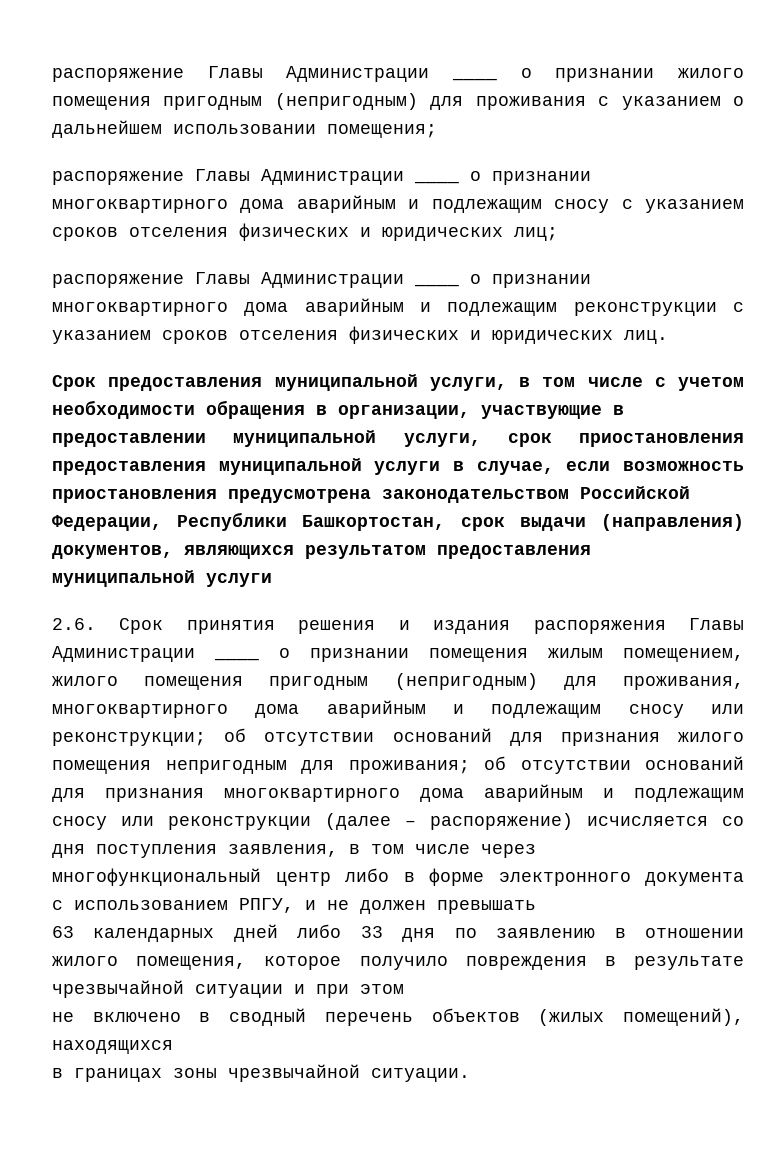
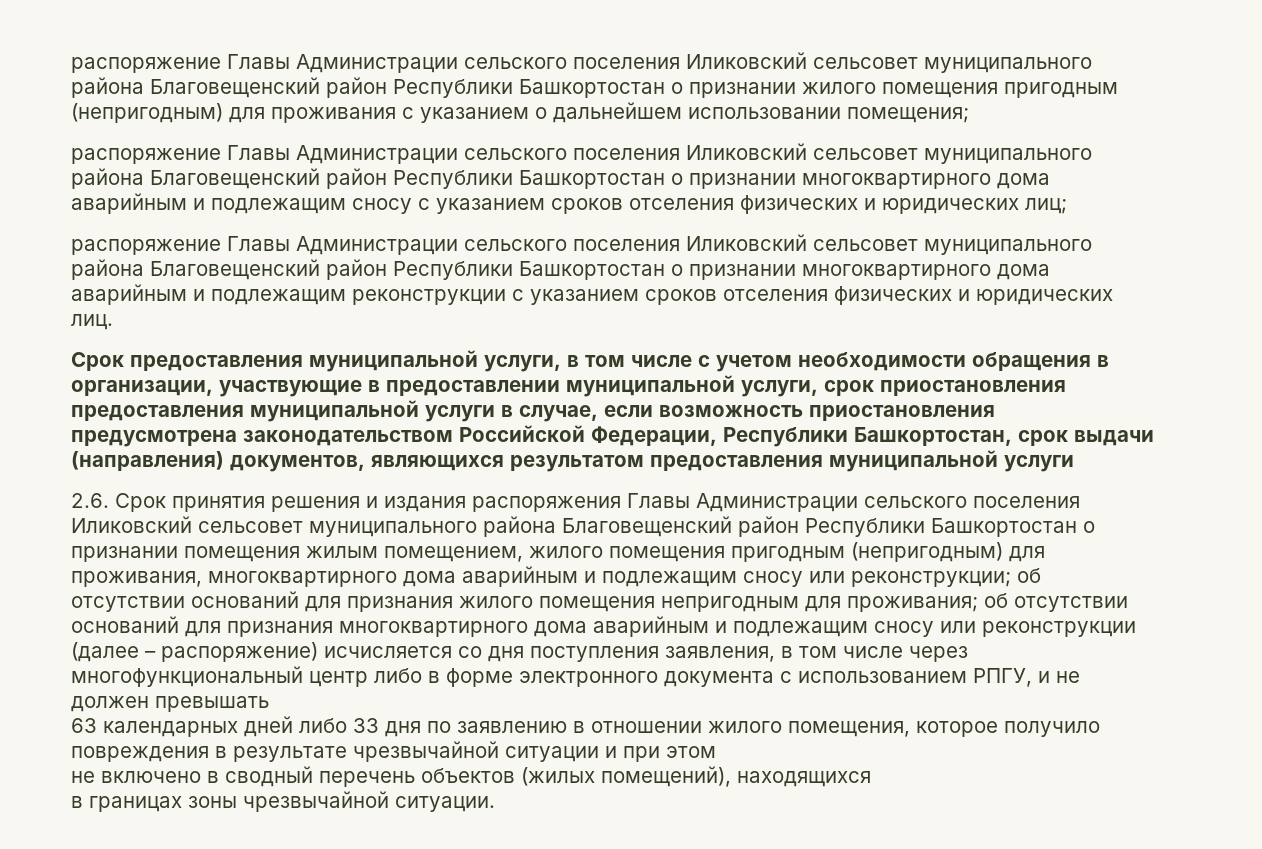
- распоряжение Главы Администрации ____ о признании жилого помещения пригодным (непригодным) для проживания с указанием о дальнейшем использовании помещения;
+ распоряжение Главы Администрации сельского поселения Иликовский сельсовет муниципального района Благовещенский район Республики Башкортостан о признании жилого помещения пригодным (непригодным) для проживания с указанием о дальнейшем использовании помещения;
- распоряжение Главы Администрации ____ о признании многоквартирного дома аварийным и подлежащим сносу с указанием сроков отселения физических и юридических лиц;
+ распоряжение Главы Администрации сельского поселения Иликовский сельсовет муниципального района Благовещенский район Республики Башкортостан о признании многоквартирного дома аварийным и подлежащим сносу с указанием сроков отселения физических и юридических лиц;
- распоряжение Главы Администрации ____ о признании многоквартирного дома аварийным и подлежащим реконструкции с указанием сроков отселения физических и юридических лиц.
+ распоряжение Главы Администрации сельского поселения Иликовский сельсовет муниципального района Благовещенский район Республики Башкортостан о признании многоквартирного дома аварийным и подлежащим реконструкции с указанием сроков отселения физических и юридических лиц.
- 2.6. Срок принятия решения и издания распоряжения Главы Администрации ____ о признании помещения жилым помещением, жилого помещения пригодным (непригодным) для проживания, многоквартирного дома аварийным и подлежащим сносу или реконструкции;
+ 2.6. Срок принятия решения и издания распоряжения Главы Администрации сельского поселения Иликовский сельсовет муниципального района Благовещенский район Республики Башкортостан о признании помещения жилым помещением, жилого помещения пригодным (непригодным) для проживания, многоквартирного дома аварийным и подлежащим сносу или реконструкции;

